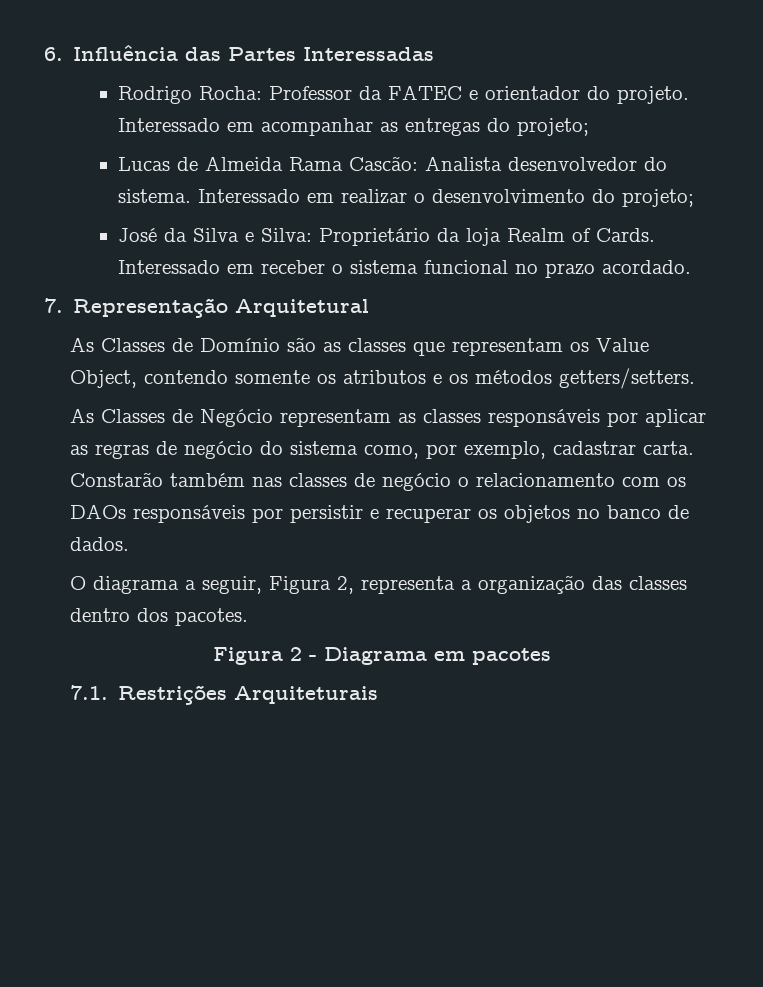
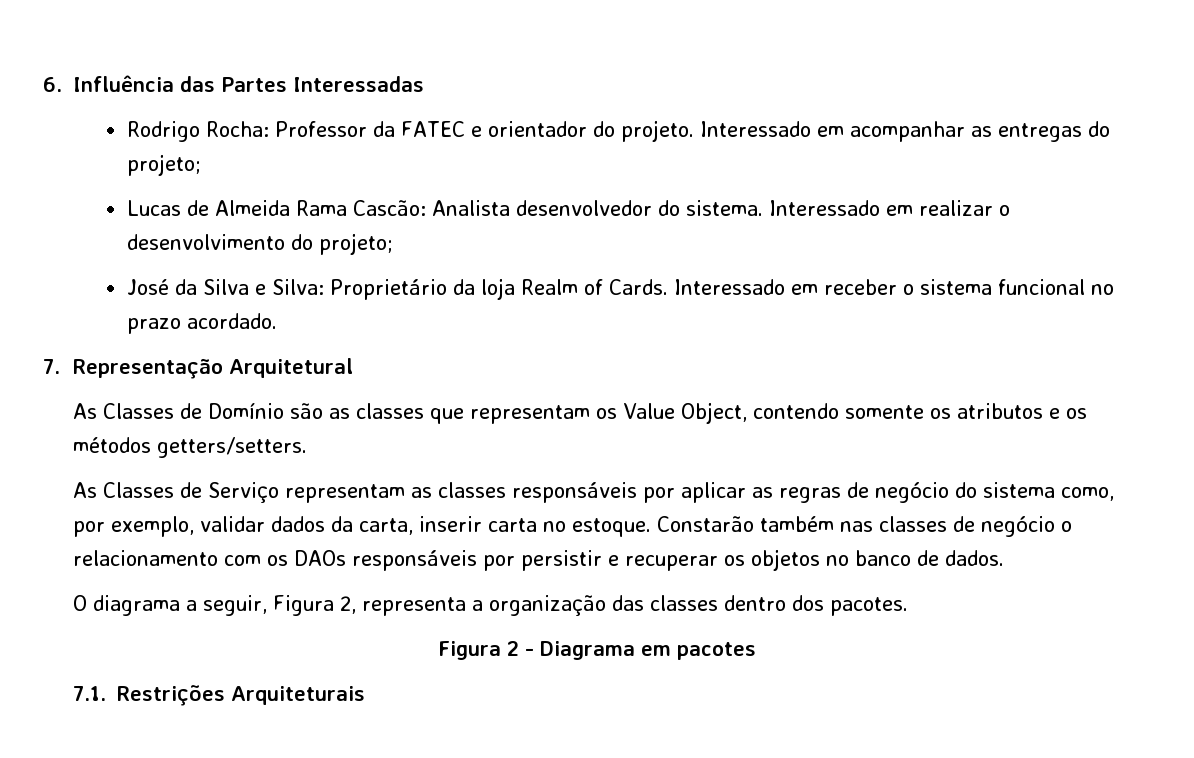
- As Classes de Negócio representam as classes responsáveis por aplicar as regras de negócio do sistema como, por exemplo, cadastrar carta.
+ As Classes de Serviço representam as classes responsáveis por aplicar as regras de negócio do sistema como, por exemplo, validar dados da carta, inserir carta no estoque.

